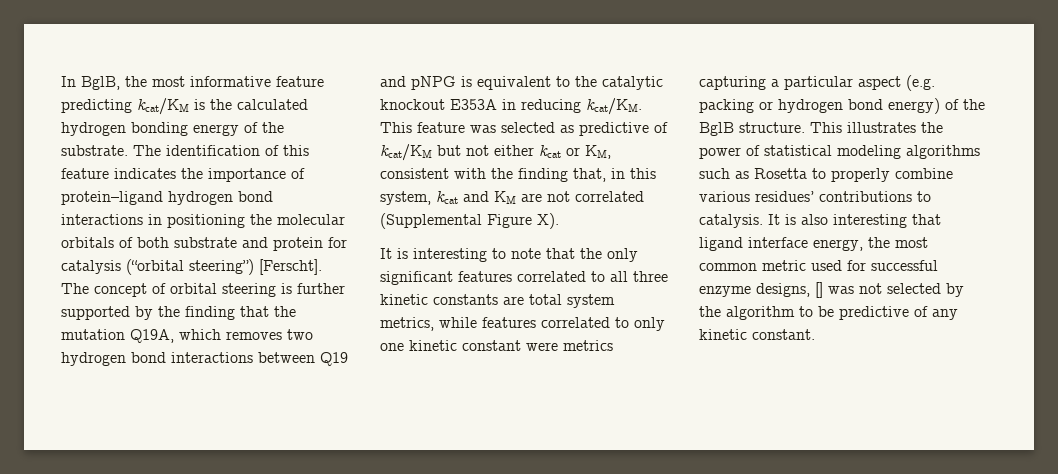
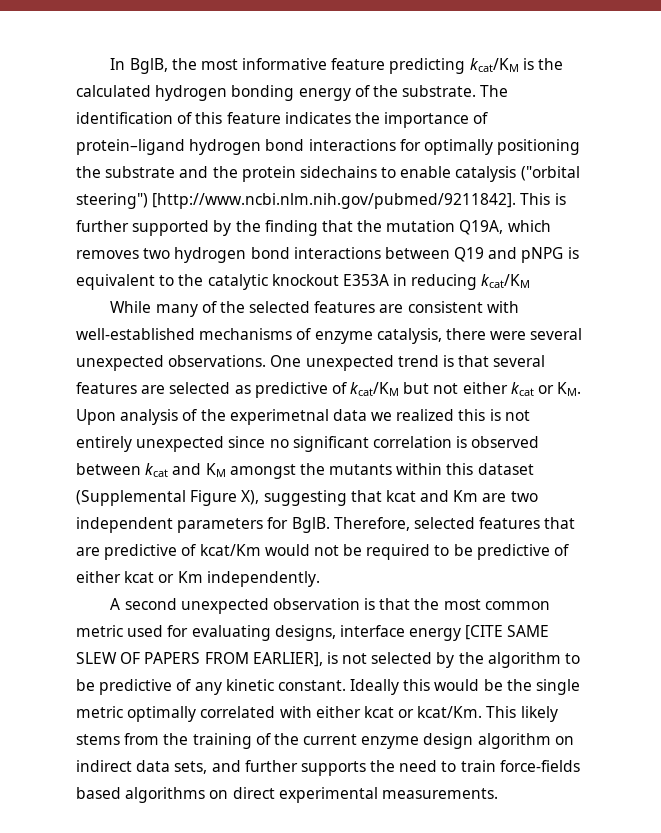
- The identification of this feature indicates the importance of protein–ligand hydrogen bond interactions in positioning the molecular orbitals of both substrate and protein for catalysis (“orbital steering”) [Ferscht]. The concept of orbital steering is further supported by the finding that the mutation Q19A, which removes two hydrogen bond interactions between Q19 and pNPG is equivalent to the catalytic knockout E353A in reducing kcat/KM. This feature was selected as predictive of kcat/KM but not either kcat or KM, consistent with the finding that, in this system, kcat and KM are not correlated (Supplemental Figure X).
- It is interesting to note that the only significant features correlated to all three kinetic constants are total system metrics, while features correlated to only one kinetic constant were metrics capturing a particular aspect (e.g. packing or hydrogen bond energy) of the BglB structure. This illustrates the power of statistical modeling algorithms such as Rosetta to properly combine various residues’ contributions to catalysis. It is also interesting that ligand interface energy, the most common metric used for successful enzyme designs, [] was not selected by the algorithm to be predictive of any kinetic constant.
+ The identification of this feature indicates the importance of protein–ligand hydrogen bond interactions for optimally positioning the substrate and the protein sidechains to enable catalysis ("orbital steering") [http://www.ncbi.nlm.nih.gov/pubmed/9211842]. This is further supported by the finding that the mutation Q19A, which removes two hydrogen bond interactions between Q19 and pNPG is equivalent to the catalytic knockout E353A in reducing kcat/KM
+ While many of the selected features are consistent with well-established mechanisms of enzyme catalysis, there were several unexpected observations. One unexpected trend is that several features are selected as predictive of kcat/KM but not either kcat or KM. Upon analysis of the experimetnal data we realized this is not entirely unexpected since no significant correlation is observed between kcat and KM amongst the mutants within this dataset (Supplemental Figure X), suggesting that kcat and Km are two independent parameters for BglB. Therefore, selected features that are predictive of kcat/Km would not be required to be predictive of either kcat or Km independently.
+ A second unexpected observation is that the most common metric used for evaluating designs, interface energy [CITE SAME SLEW OF PAPERS FROM EARLIER], is not selected by the algorithm to be predictive of any kinetic constant.
+ Ideally this would be the single metric optimally correlated with either kcat or kcat/Km. This likely stems from the training of the current enzyme design algorithm on indirect data sets, and further supports the need to train force-fields based algorithms on direct experimental measurements.

